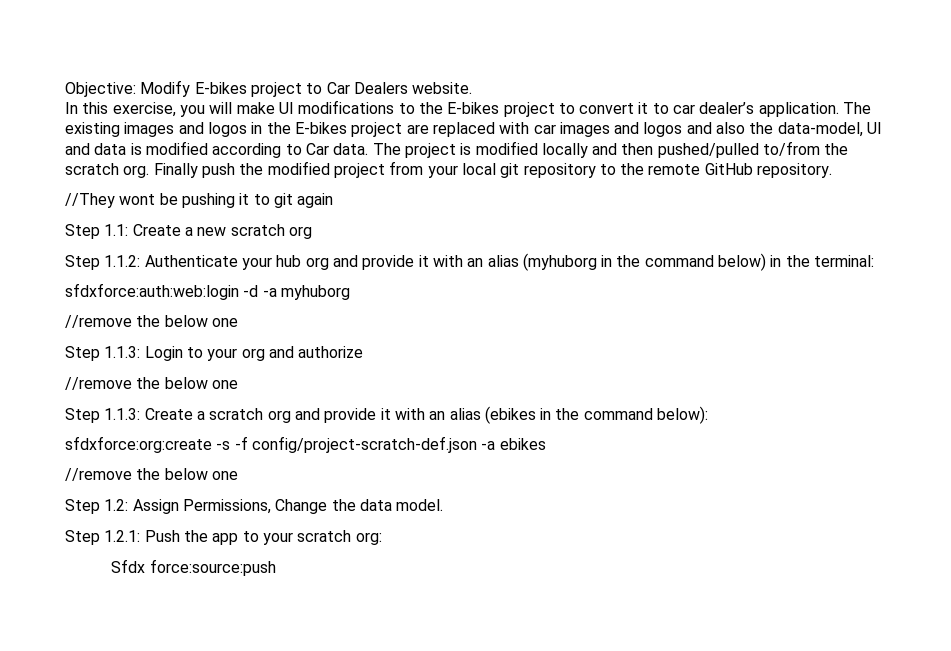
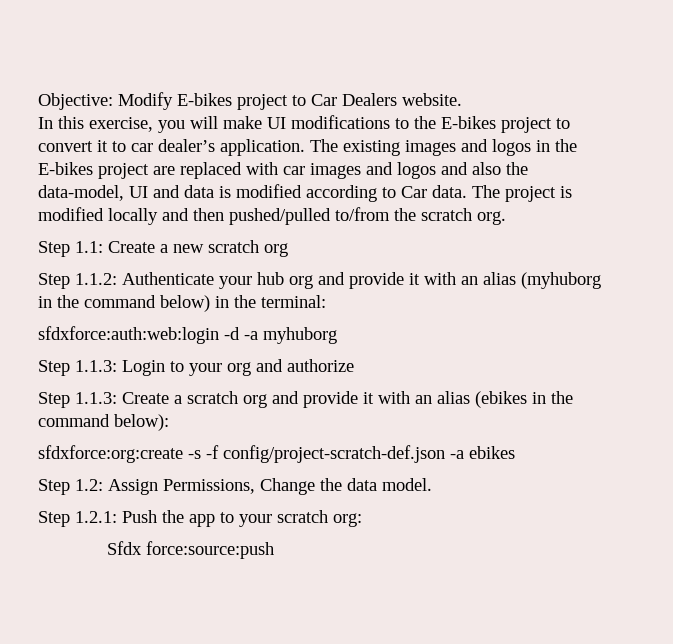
- Finally push the modified project from your local git repository to the remote GitHub repository.
- //They wont be pushing it to git again
  sfdxforce:auth:web:login -d -a myhuborg
- //remove the below one
  Step 1.1.3: Login to your org and authorize
- //remove the below one
  sfdxforce:org:create -s -f config/project-scratch-def.json -a ebikes
- //remove the below one

